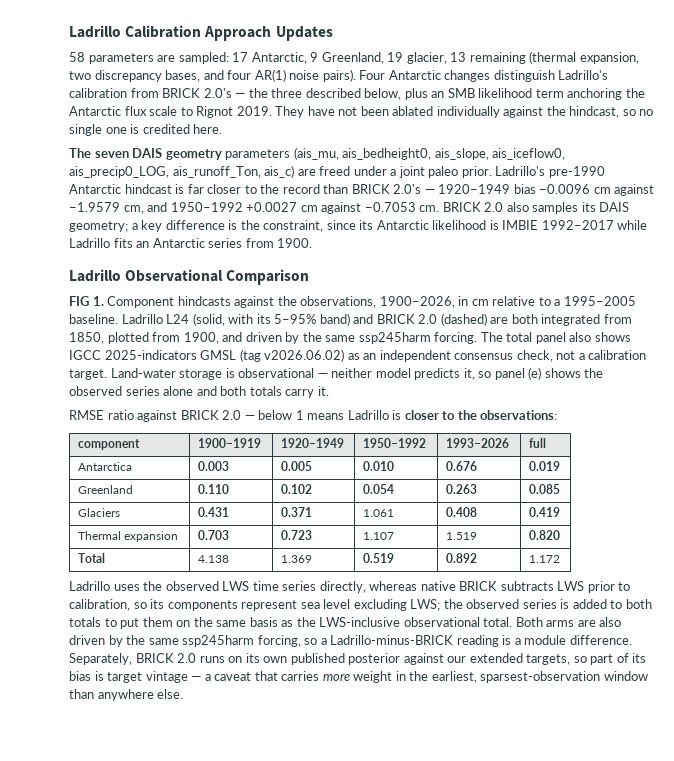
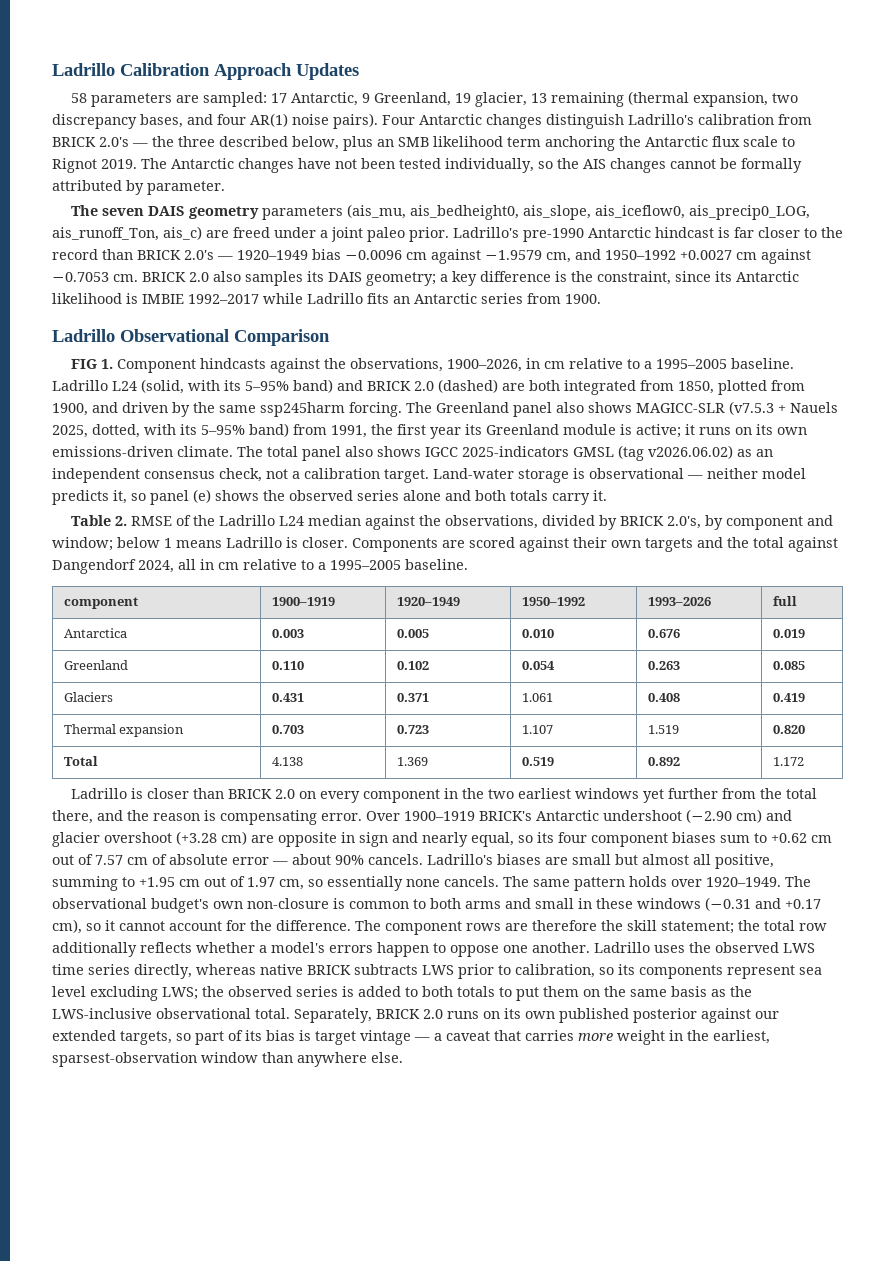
- They have not been ablated individually against the hindcast, so no single one is credited here.
+ The Antarctic changes have not been tested individually, so the AIS changes cannot be formally attributed by parameter.
- The total panel also shows IGCC 2025-indicators GMSL (tag v2026.06.02) as an independent consensus check, not a calibration target.
+ The Greenland panel also shows MAGICC-SLR (v7.5.3 + Nauels 2025, dotted, with its 5–95% band) from 1991, the first year its Greenland module is active; it runs on its own emissions-driven climate. The total panel also shows IGCC 2025-indicators GMSL (tag v2026.06.02) as an independent consensus check, not a calibration target.
- RMSE ratio against BRICK 2.0 — below 1 means Ladrillo is closer to the observations:
+ Table 2. RMSE of the Ladrillo L24 median against the observations, divided by BRICK 2.0's, by component and window; below 1 means Ladrillo is closer. Components are scored against their own targets and the total against Dangendorf 2024, all in cm relative to a 1995–2005 baseline.
- Ladrillo uses the observed LWS time series directly, whereas native BRICK subtracts LWS prior to calibration, so its components represent sea level excluding LWS; the observed series is added to both totals to put them on the same basis as the LWS-inclusive observational total.
+ Ladrillo is closer than BRICK 2.0 on every component in the two earliest windows yet further from the total there, and the reason is compensating error. Over 1900–1919 BRICK's Antarctic undershoot (−2.90 cm) and glacier overshoot (+3.28 cm) are opposite in sign and nearly equal, so its four component biases sum to +0.62 cm out of 7.57 cm of absolute error — about 90% cancels. Ladrillo's biases are small but almost all positive, summing to +1.95 cm out of 1.97 cm, so essentially none cancels. The same pattern holds over 1920–1949. The observational budget's own non-closure is common to both arms and small in these windows (−0.31 and +0.17 cm), so it cannot account for the difference. The component rows are therefore the skill statement; the total row additionally reflects whether a model's errors happen to oppose one another. Ladrillo uses the observed LWS time series directly, whereas native BRICK subtracts LWS prior to calibration, so its components represent sea level excluding LWS; the observed series is added to both totals to put them on the same basis as the LWS-inclusive observational total.
- Both arms are also driven by the same ssp245harm forcing, so a Ladrillo-minus-BRICK reading is a module difference.

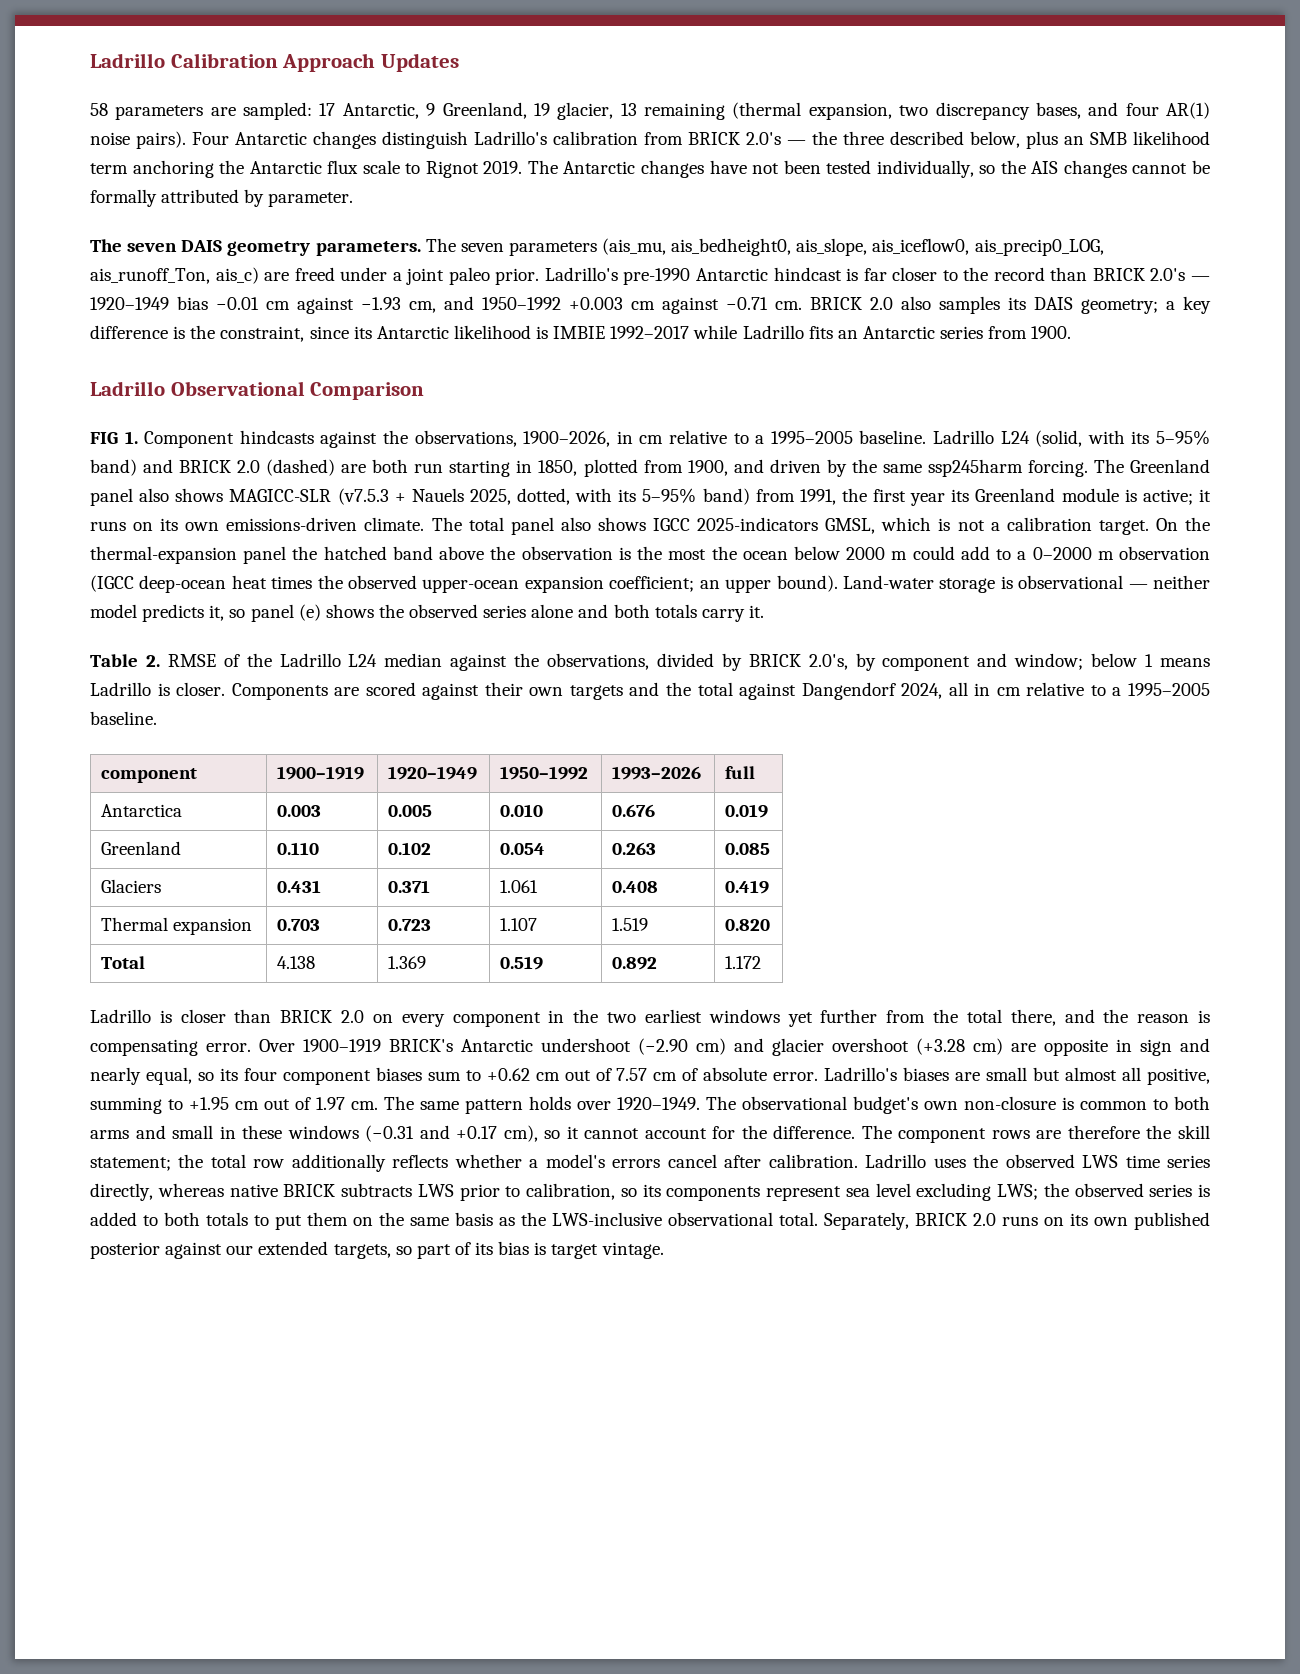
- The seven DAIS geometry parameters (ais_mu, ais_bedheight0, ais_slope, ais_iceflow0, ais_precip0_LOG, ais_runoff_Ton, ais_c) are freed under a joint paleo prior.
+ The seven DAIS geometry parameters. The seven parameters (ais_mu, ais_bedheight0, ais_slope, ais_iceflow0, ais_precip0_LOG, ais_runoff_Ton, ais_c) are freed under a joint paleo prior.
- Ladrillo's pre-1990 Antarctic hindcast is far closer to the record than BRICK 2.0's — 1920–1949 bias −0.0096 cm against −1.9579 cm, and 1950–1992 +0.0027 cm against −0.7053 cm.
+ Ladrillo's pre-1990 Antarctic hindcast is far closer to the record than BRICK 2.0's — 1920–1949 bias −0.01 cm against −1.93 cm, and 1950–1992 +0.003 cm against −0.71 cm.
- Ladrillo L24 (solid, with its 5–95% band) and BRICK 2.0 (dashed) are both integrated from 1850, plotted from 1900, and driven by the same ssp245harm forcing.
+ Ladrillo L24 (solid, with its 5–95% band) and BRICK 2.0 (dashed) are both run starting in 1850, plotted from 1900, and driven by the same ssp245harm forcing.
- The total panel also shows IGCC 2025-indicators GMSL (tag v2026.06.02) as an independent consensus check, not a calibration target.
+ The total panel also shows IGCC 2025-indicators GMSL, which is not a calibration target. On the thermal-expansion panel the hatched band above the observation is the most the ocean below 2000 m could add to a 0–2000 m observation (IGCC deep-ocean heat times the observed upper-ocean expansion coefficient; an upper bound).
- Over 1900–1919 BRICK's Antarctic undershoot (−2.90 cm) and glacier overshoot (+3.28 cm) are opposite in sign and nearly equal, so its four component biases sum to +0.62 cm out of 7.57 cm of absolute error — about 90% cancels.
+ Over 1900–1919 BRICK's Antarctic undershoot (−2.90 cm) and glacier overshoot (+3.28 cm) are opposite in sign and nearly equal, so its four component biases sum to +0.62 cm out of 7.57 cm of absolute error.
- Ladrillo's biases are small but almost all positive, summing to +1.95 cm out of 1.97 cm, so essentially none cancels.
+ Ladrillo's biases are small but almost all positive, summing to +1.95 cm out of 1.97 cm.
- The component rows are therefore the skill statement; the total row additionally reflects whether a model's errors happen to oppose one another.
+ The component rows are therefore the skill statement; the total row additionally reflects whether a model's errors cancel after calibration.
- Separately, BRICK 2.0 runs on its own published posterior against our extended targets, so part of its bias is target vintage — a caveat that carries more weight in the earliest, sparsest-observation window than anywhere else.
+ Separately, BRICK 2.0 runs on its own published posterior against our extended targets, so part of its bias is target vintage.

